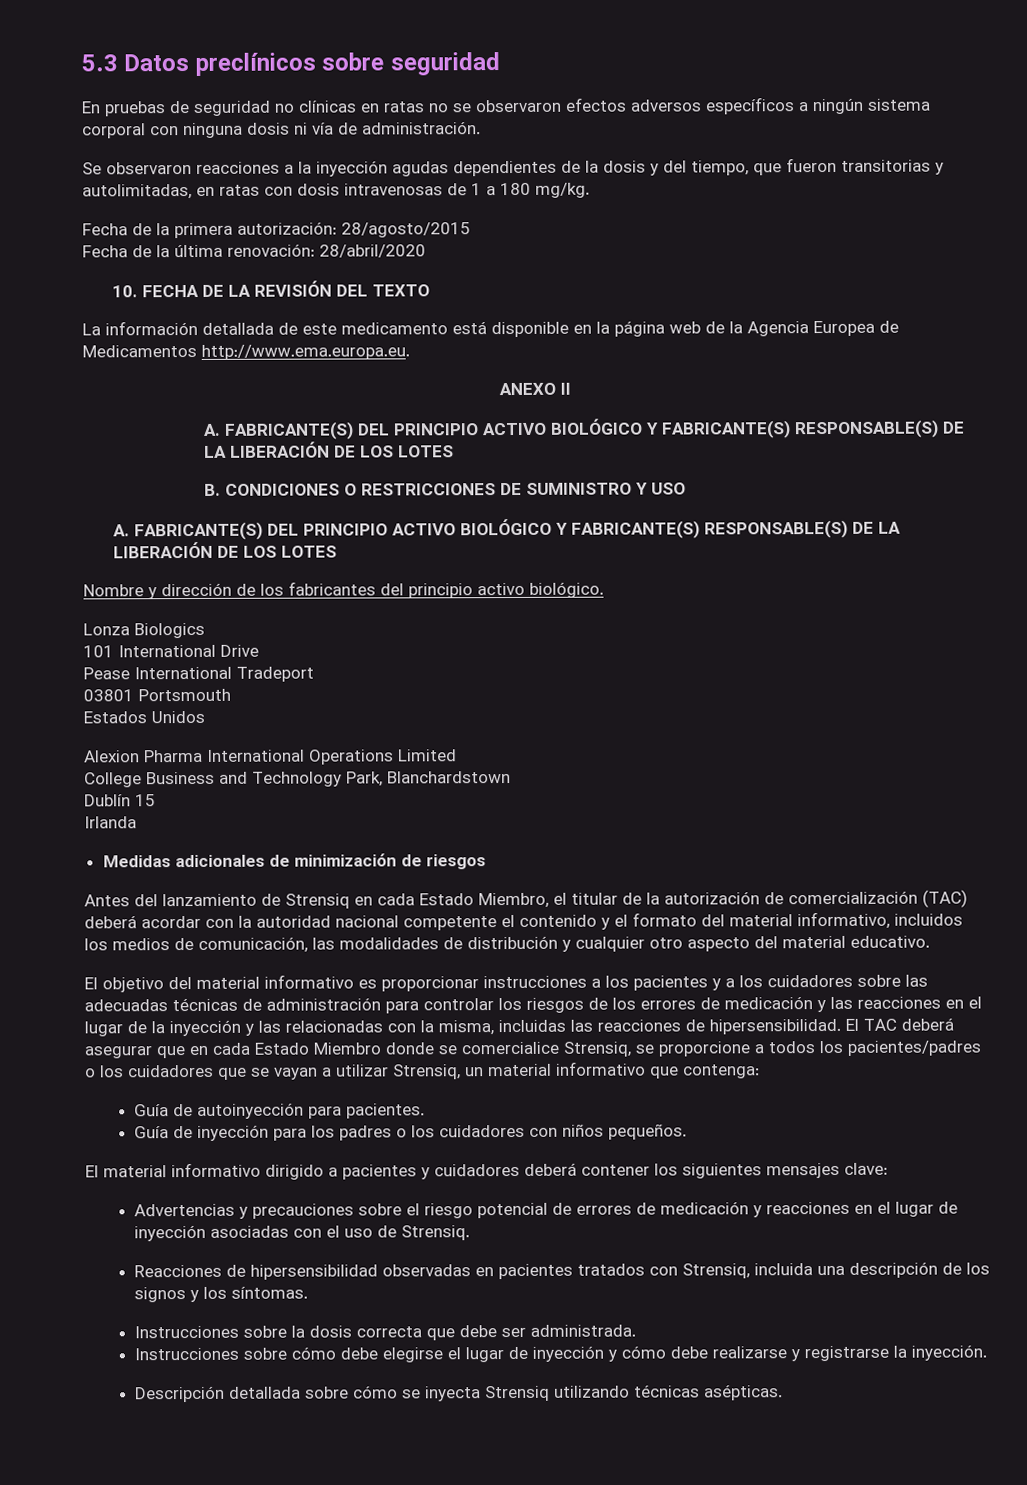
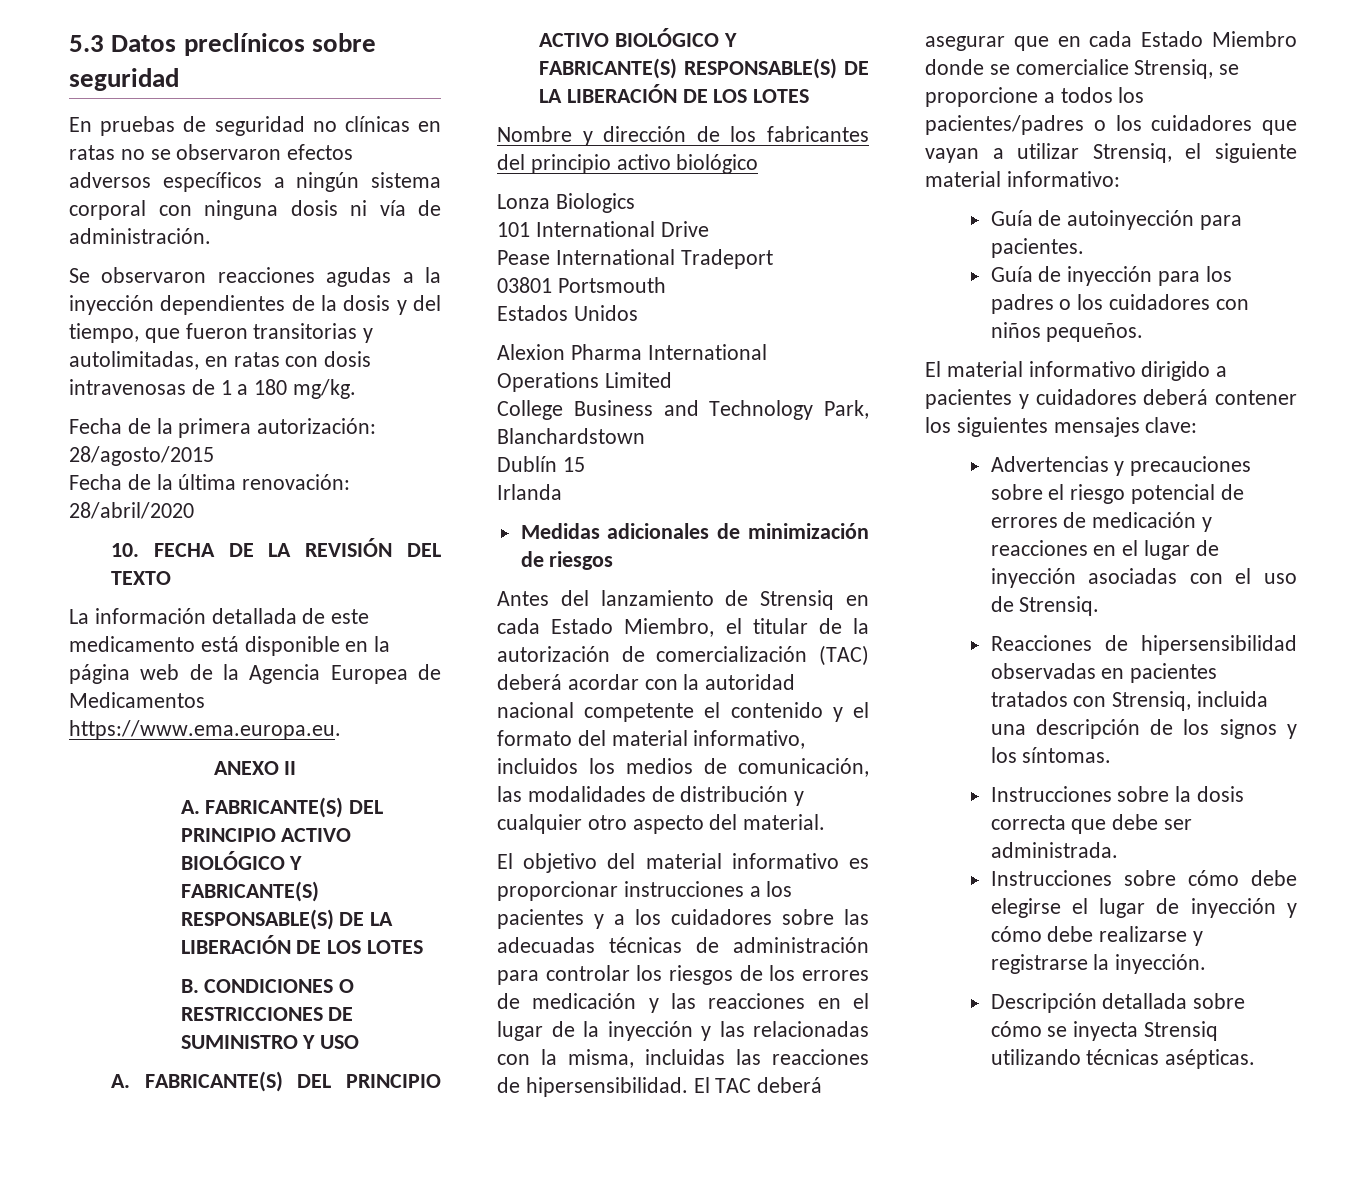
- Se observaron reacciones a la inyección agudas dependientes de la dosis y del tiempo, que fueron transitorias y autolimitadas, en ratas con dosis intravenosas de 1 a 180 mg/kg.
+ Se observaron reacciones agudas a la inyección dependientes de la dosis y del tiempo, que fueron transitorias y autolimitadas, en ratas con dosis intravenosas de 1 a 180 mg/kg.
- La información detallada de este medicamento está disponible en la página web de la Agencia Europea de Medicamentos http://www.ema.europa.eu.
+ La información detallada de este medicamento está disponible en la página web de la Agencia Europea de Medicamentos https://www.ema.europa.eu.
- Nombre y dirección de los fabricantes del principio activo biológico.
+ Nombre y dirección de los fabricantes del principio activo biológico
- Antes del lanzamiento de Strensiq en cada Estado Miembro, el titular de la autorización de comercialización (TAC) deberá acordar con la autoridad nacional competente el contenido y el formato del material informativo, incluidos los medios de comunicación, las modalidades de distribución y cualquier otro aspecto del material educativo.
+ Antes del lanzamiento de Strensiq en cada Estado Miembro, el titular de la autorización de comercialización (TAC) deberá acordar con la autoridad nacional competente el contenido y el formato del material informativo, incluidos los medios de comunicación, las modalidades de distribución y cualquier otro aspecto del material.
- El TAC deberá asegurar que en cada Estado Miembro donde se comercialice Strensiq, se proporcione a todos los pacientes/padres o los cuidadores que se vayan a utilizar Strensiq, un material informativo que contenga:
+ El TAC deberá asegurar que en cada Estado Miembro donde se comercialice Strensiq, se proporcione a todos los pacientes/padres o los cuidadores que vayan a utilizar Strensiq, el siguiente material informativo:

